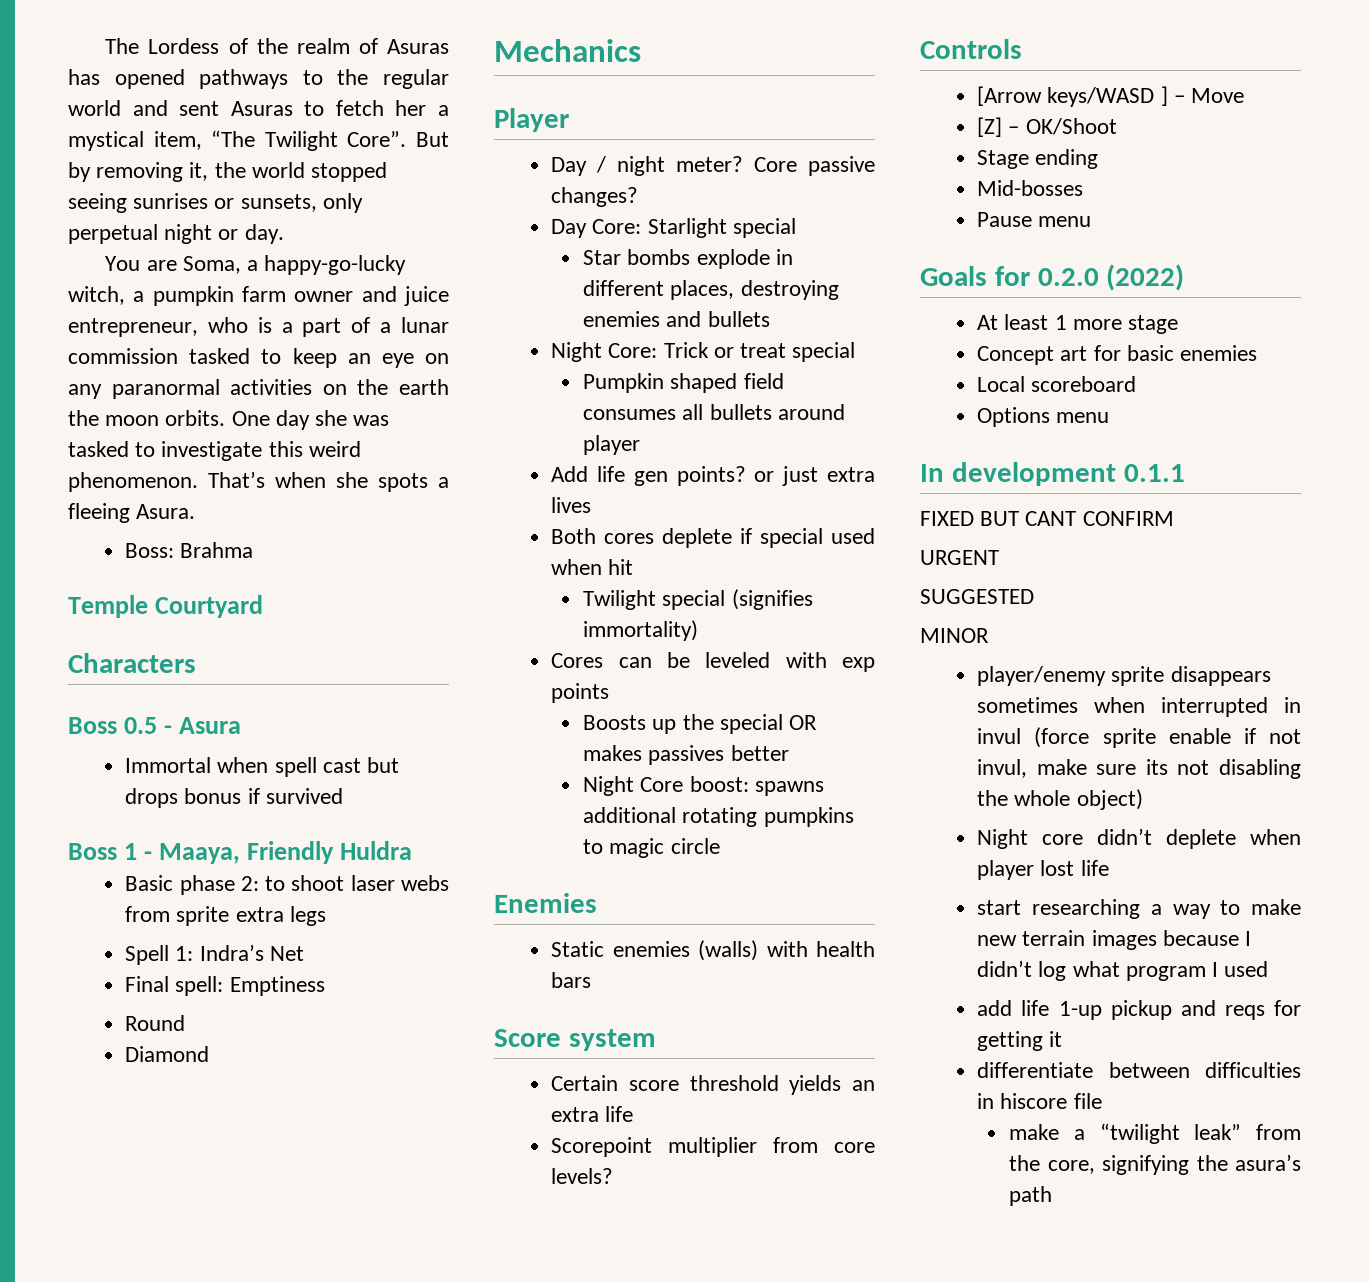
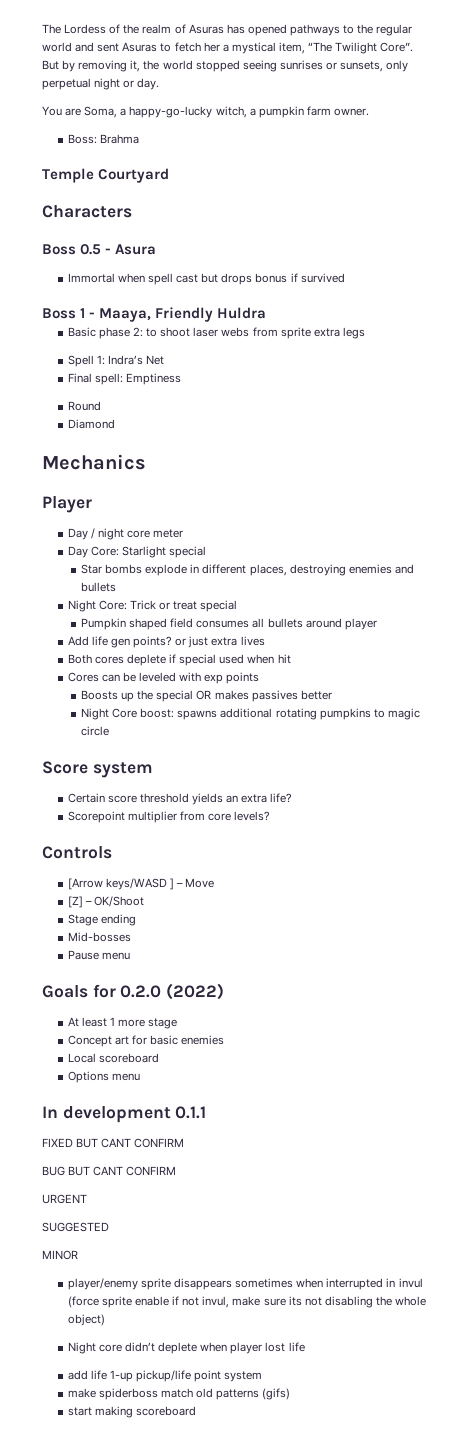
- You are Soma, a happy-go-lucky witch, a pumpkin farm owner and juice entrepreneur, who is a part of a lunar commission tasked to keep an eye on any paranormal activities on the earth the moon orbits. One day she was tasked to investigate this weird phenomenon. That’s when she spots a fleeing Asura.
+ You are Soma, a happy-go-lucky witch, a pumpkin farm owner.
- Day / night meter? Core passive changes?
+ Day / night core meter
- Twilight special (signifies immortality)
- Enemies
- Static enemies (walls) with health bars
- Certain score threshold yields an extra life
+ Certain score threshold yields an extra life?
+ BUG BUT CANT CONFIRM
- start researching a way to make new terrain images because I didn’t log what program I used
- add life 1-up pickup and reqs for getting it
- differentiate between difficulties in hiscore file
- make a “twilight leak” from the core, signifying the asura’s path
+ add life 1-up pickup/life point system
+ make spiderboss match old patterns (gifs)
+ start making scoreboard

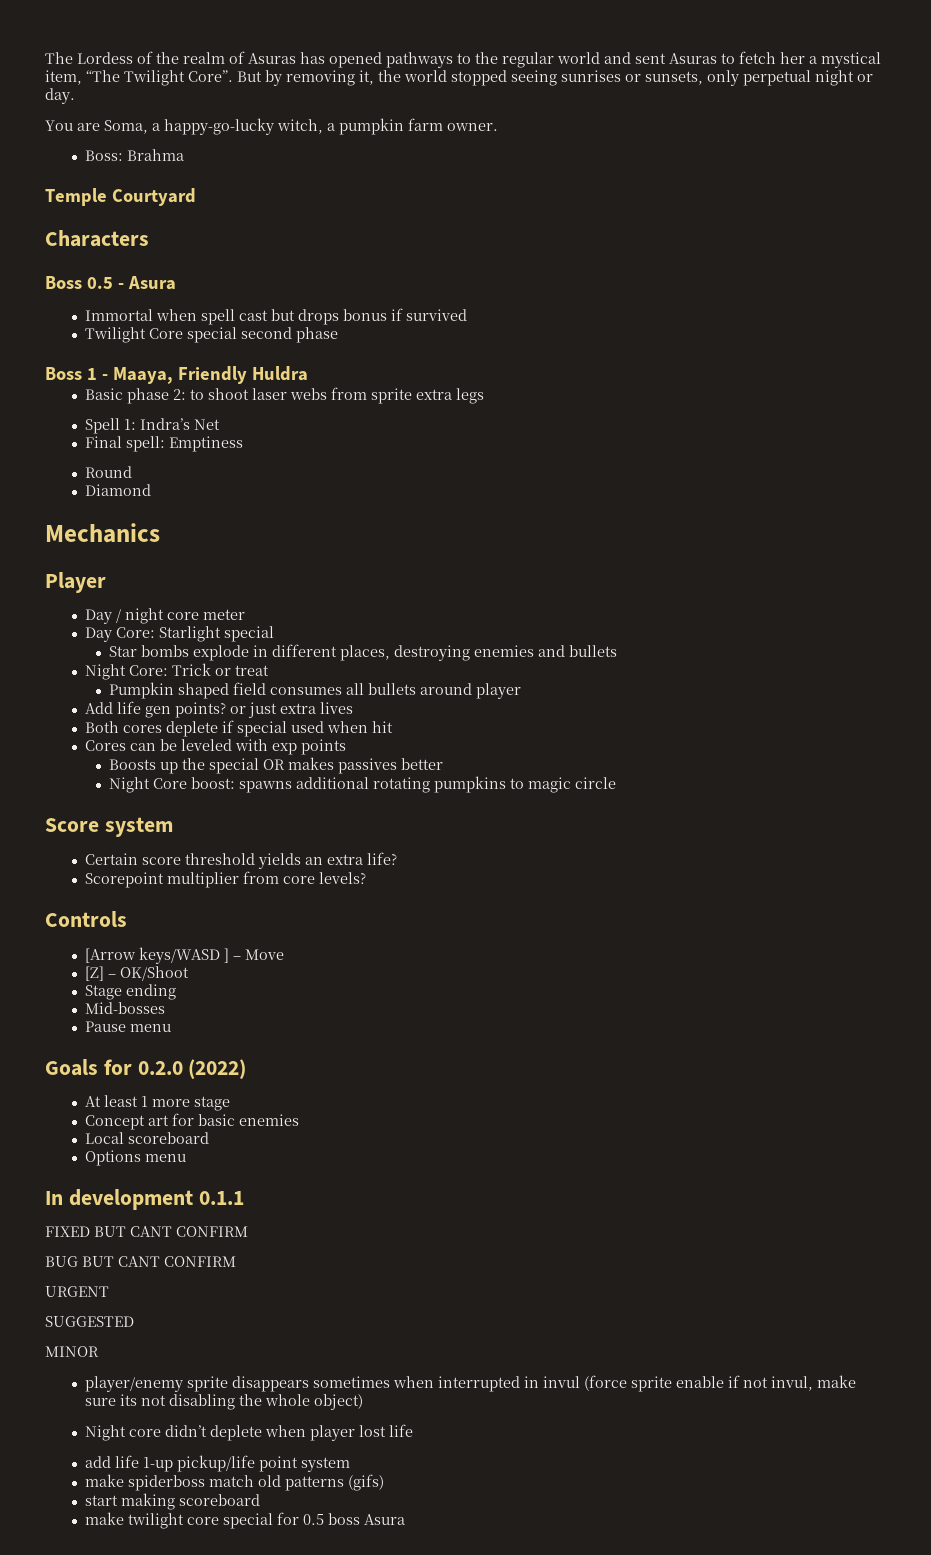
+ Twilight Core special second phase
- Night Core: Trick or treat special
+ Night Core: Trick or treat
+ make twilight core special for 0.5 boss Asura

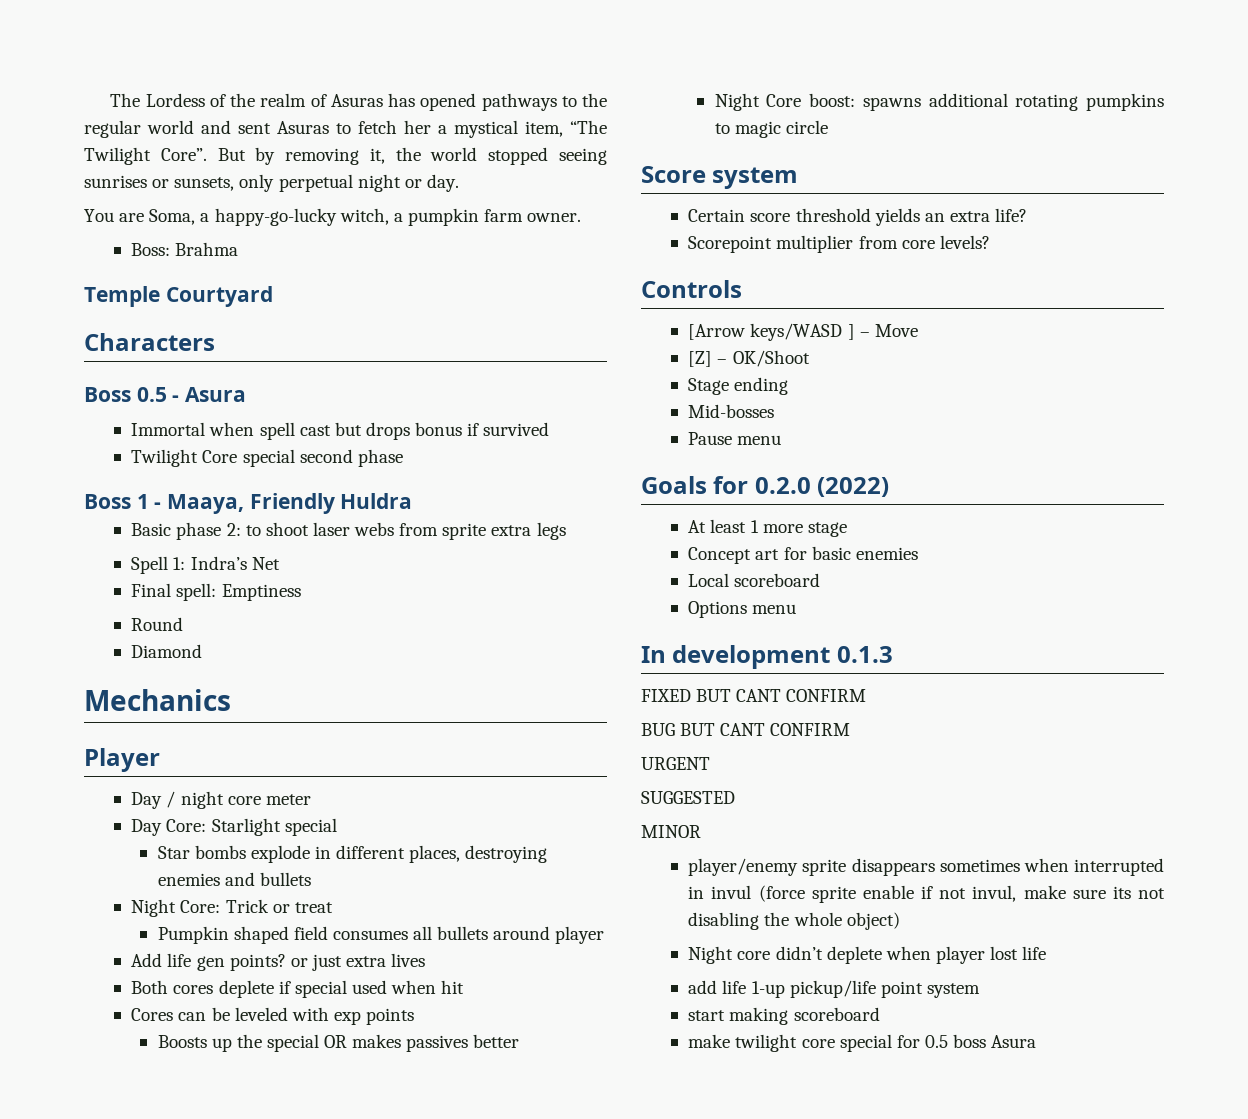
- In development 0.1.1
+ In development 0.1.3
- make spiderboss match old patterns (gifs)

